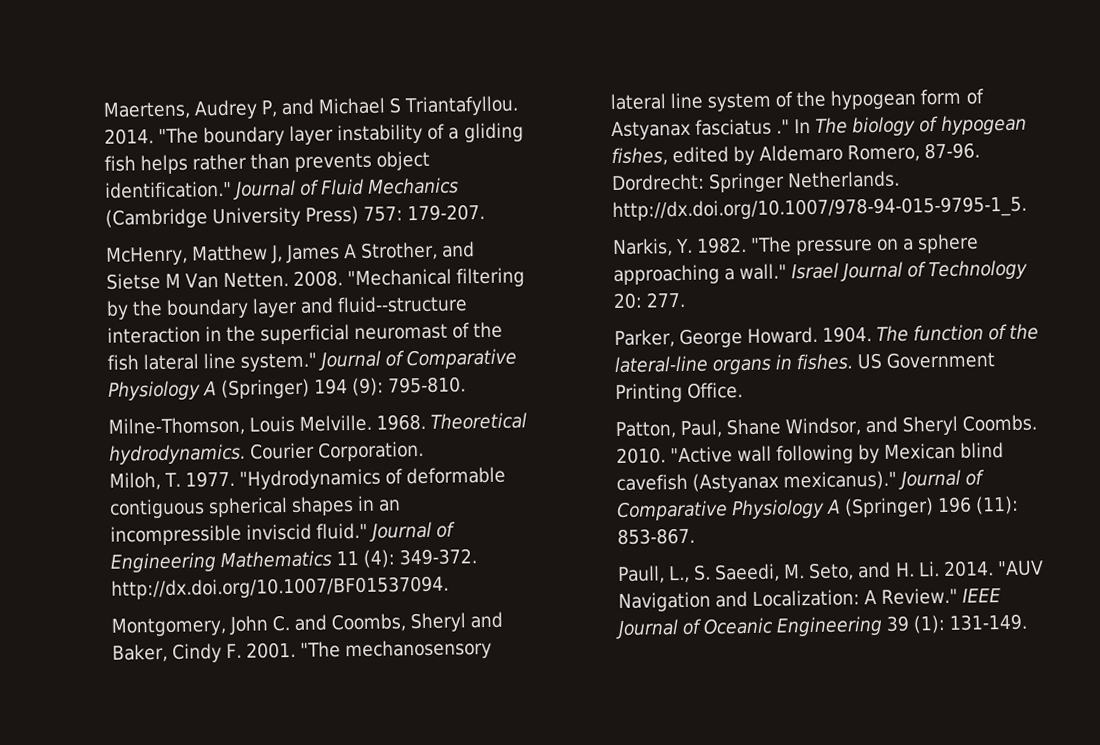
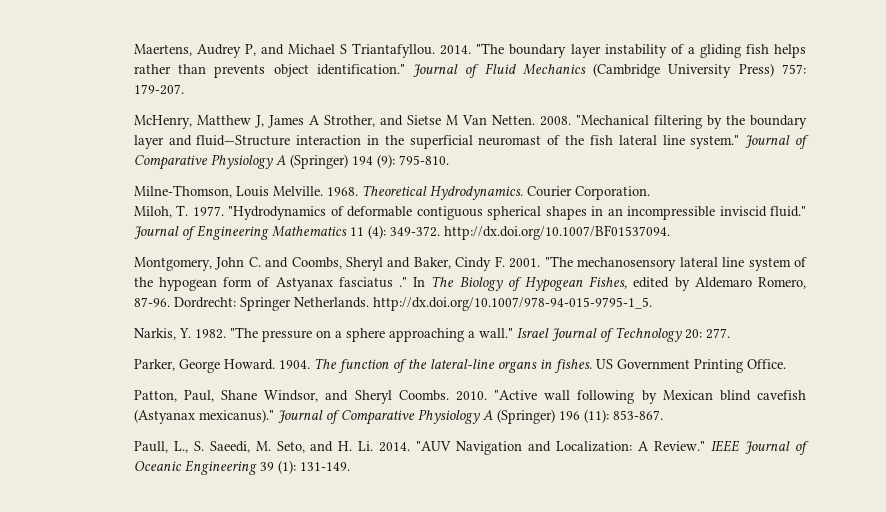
- "Mechanical filtering by the boundary layer and fluid--structure interaction in the superficial neuromast of the fish lateral line system."
+ "Mechanical filtering by the boundary layer and fluid—Structure interaction in the superficial neuromast of the fish lateral line system."
- Theoretical hydrodynamics.
+ Theoretical Hydrodynamics.
- In The biology of hypogean fishes, edited by Aldemaro Romero, 87-96.
+ In The Biology of Hypogean Fishes, edited by Aldemaro Romero, 87-96.

